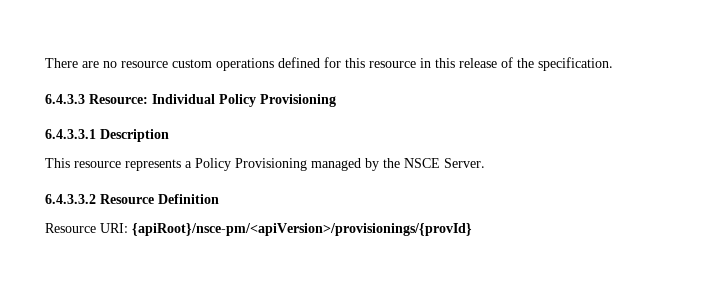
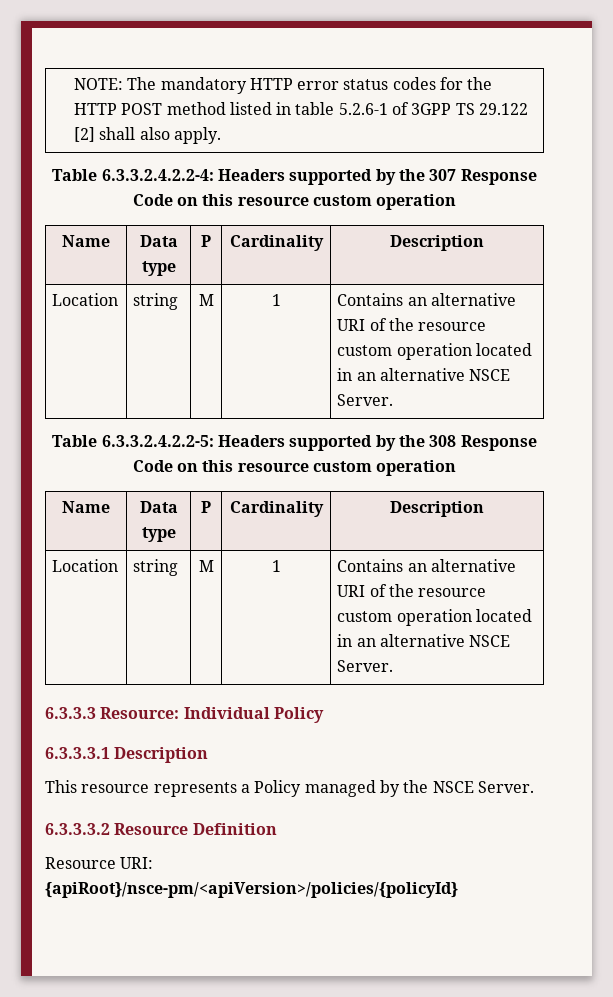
- There are no resource custom operations defined for this resource in this release of the specification.
- 6.4.3.3 Resource: Individual Policy Provisioning
- 6.4.3.3.1 Description
+ NOTE: The mandatory HTTP error status codes for the HTTP POST method listed in table 5.2.6-1 of 3GPP TS 29.122 [2] shall also apply.
+ Table 6.3.3.2.4.2.2-4: Headers supported by the 307 Response Code on this resource custom operation
+ Name | Data type | P | Cardinality | Description
+ Location | string | M | 1 | Contains an alternative URI of the resource custom operation located in an alternative NSCE Server.
+ Table 6.3.3.2.4.2.2-5: Headers supported by the 308 Response Code on this resource custom operation
+ Name | Data type | P | Cardinality | Description
+ Location | string | M | 1 | Contains an alternative URI of the resource custom operation located in an alternative NSCE Server.
+ 6.3.3.3 Resource: Individual Policy
+ 6.3.3.3.1 Description
- This resource represents a Policy Provisioning managed by the NSCE Server.
+ This resource represents a Policy managed by the NSCE Server.
- 6.4.3.3.2 Resource Definition
+ 6.3.3.3.2 Resource Definition
- Resource URI: {apiRoot}/nsce-pm/<apiVersion>/provisionings/{provId}
+ Resource URI: {apiRoot}/nsce-pm/<apiVersion>/policies/{policyId}

